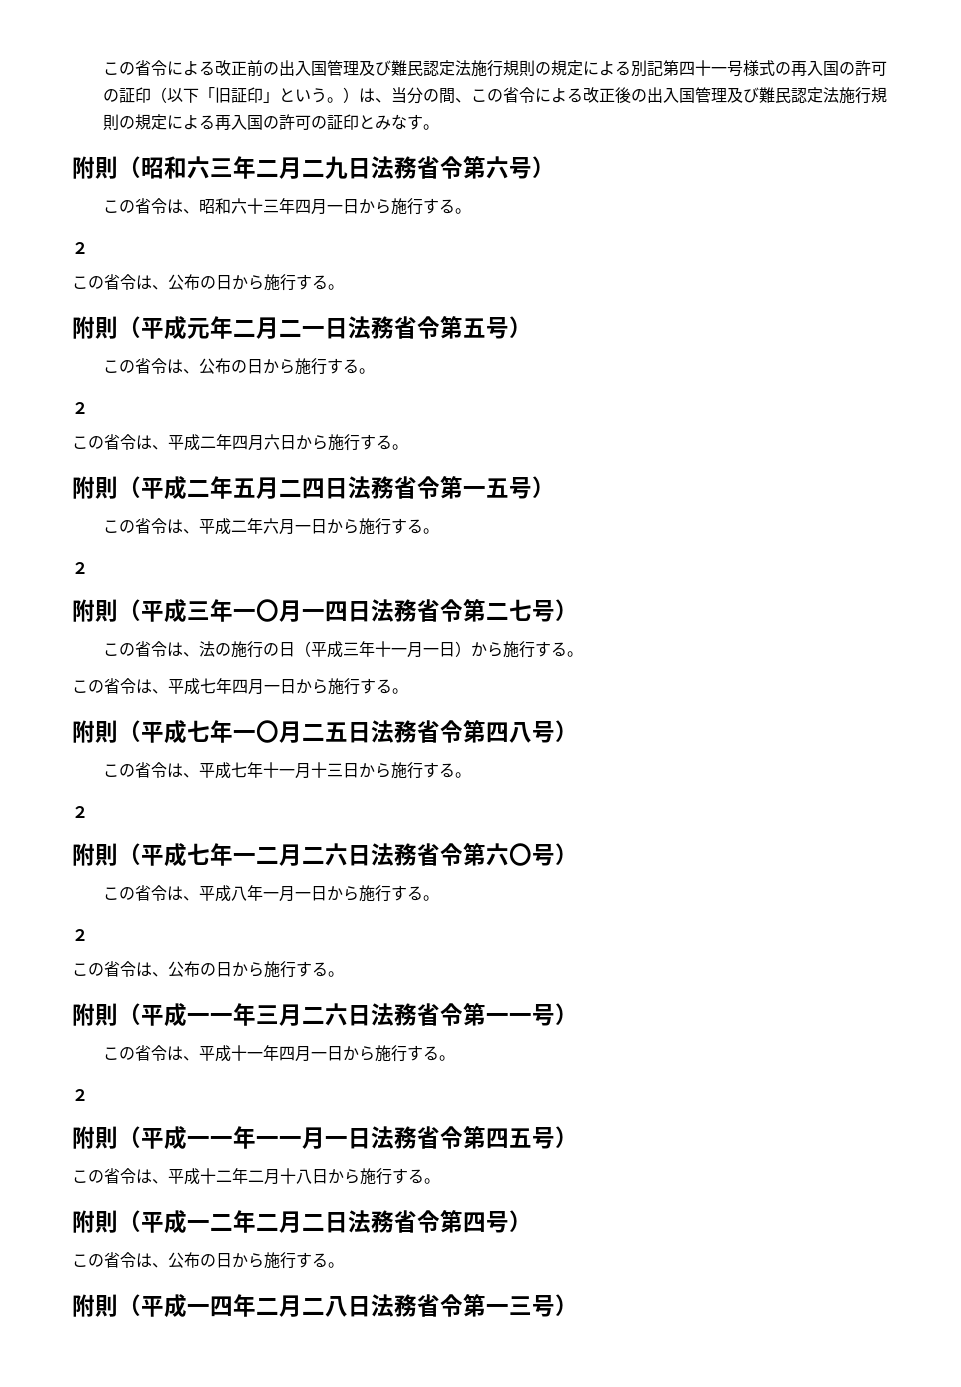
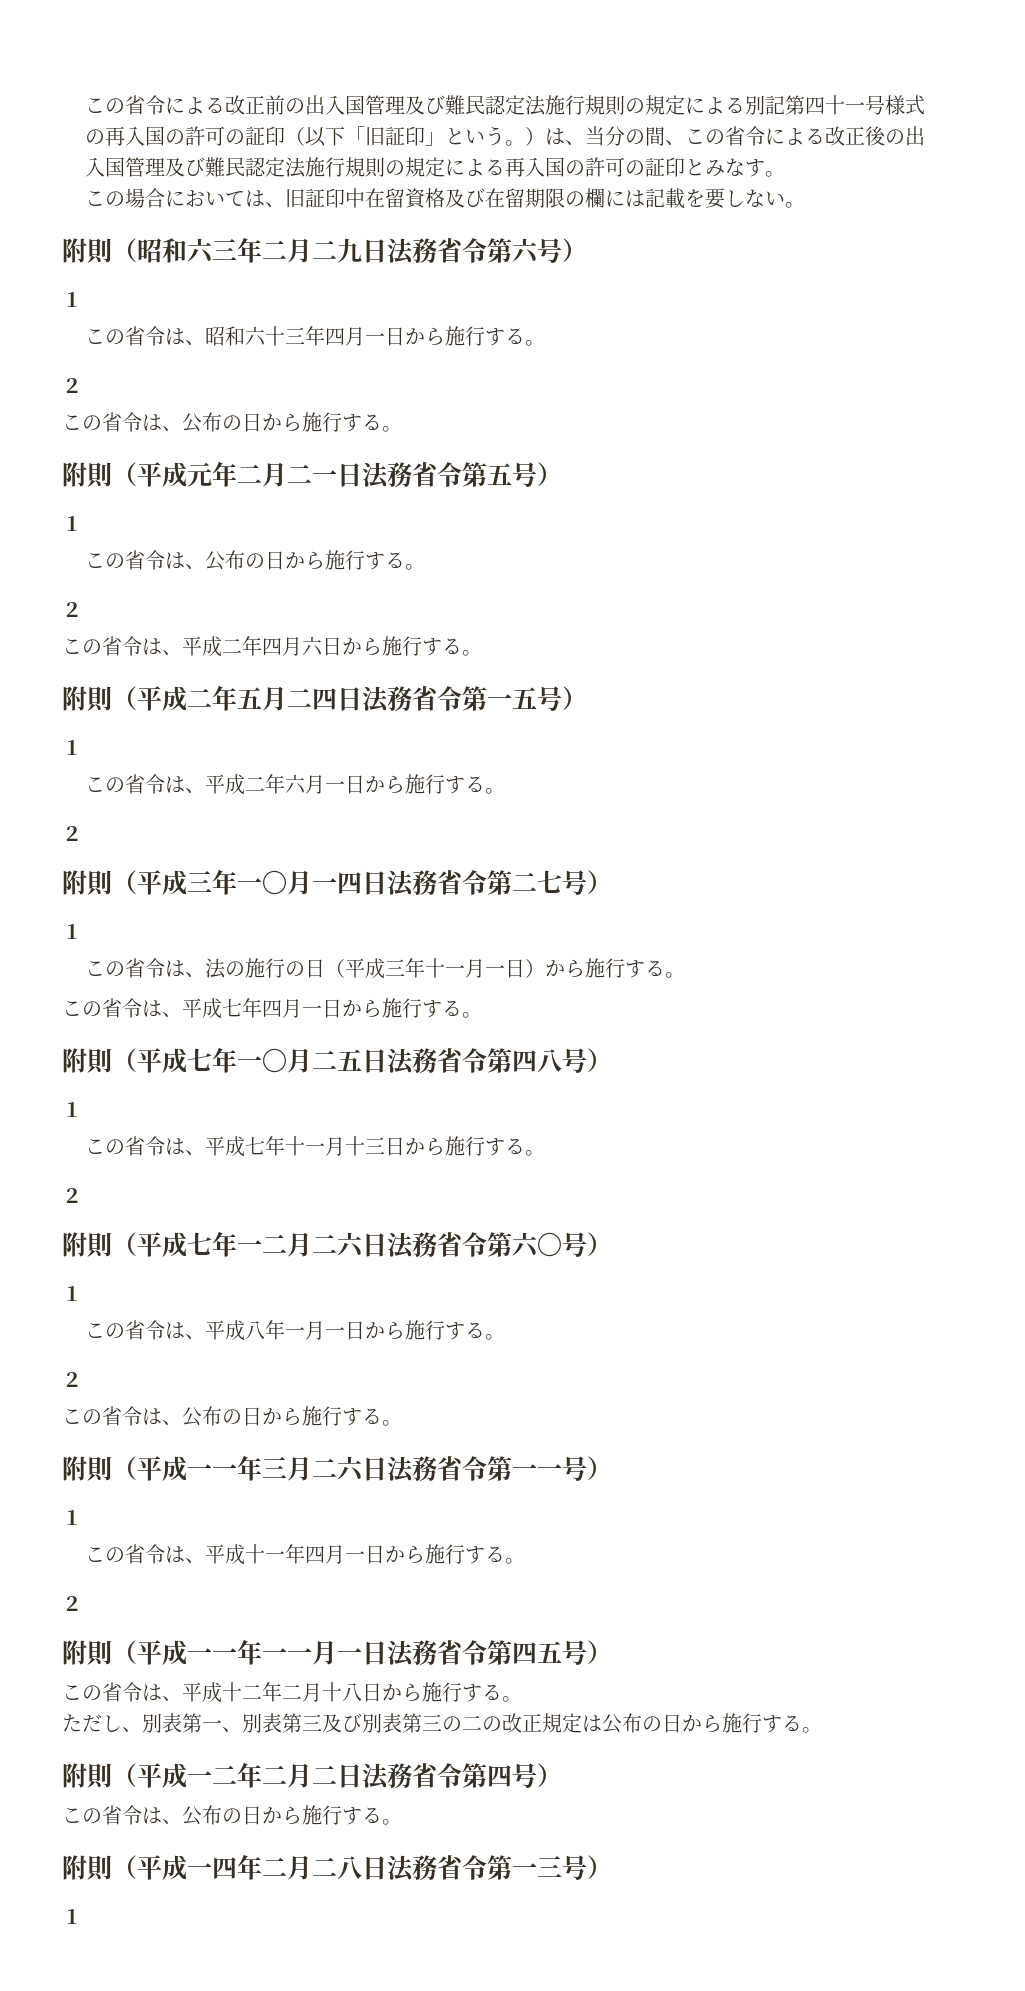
+ この場合においては、旧証印中在留資格及び在留期限の欄には記載を要しない。
  附則（昭和六三年二月二九日法務省令第六号）
+ １
  附則（平成元年二月二一日法務省令第五号）
+ １
  附則（平成二年五月二四日法務省令第一五号）
+ １
  附則（平成三年一〇月一四日法務省令第二七号）
+ １
  附則（平成七年一〇月二五日法務省令第四八号）
+ １
  附則（平成七年一二月二六日法務省令第六〇号）
+ １
  附則（平成一一年三月二六日法務省令第一一号）
+ １
+ ただし、別表第一、別表第三及び別表第三の二の改正規定は公布の日から施行する。
  附則（平成一四年二月二八日法務省令第一三号）
+ １

